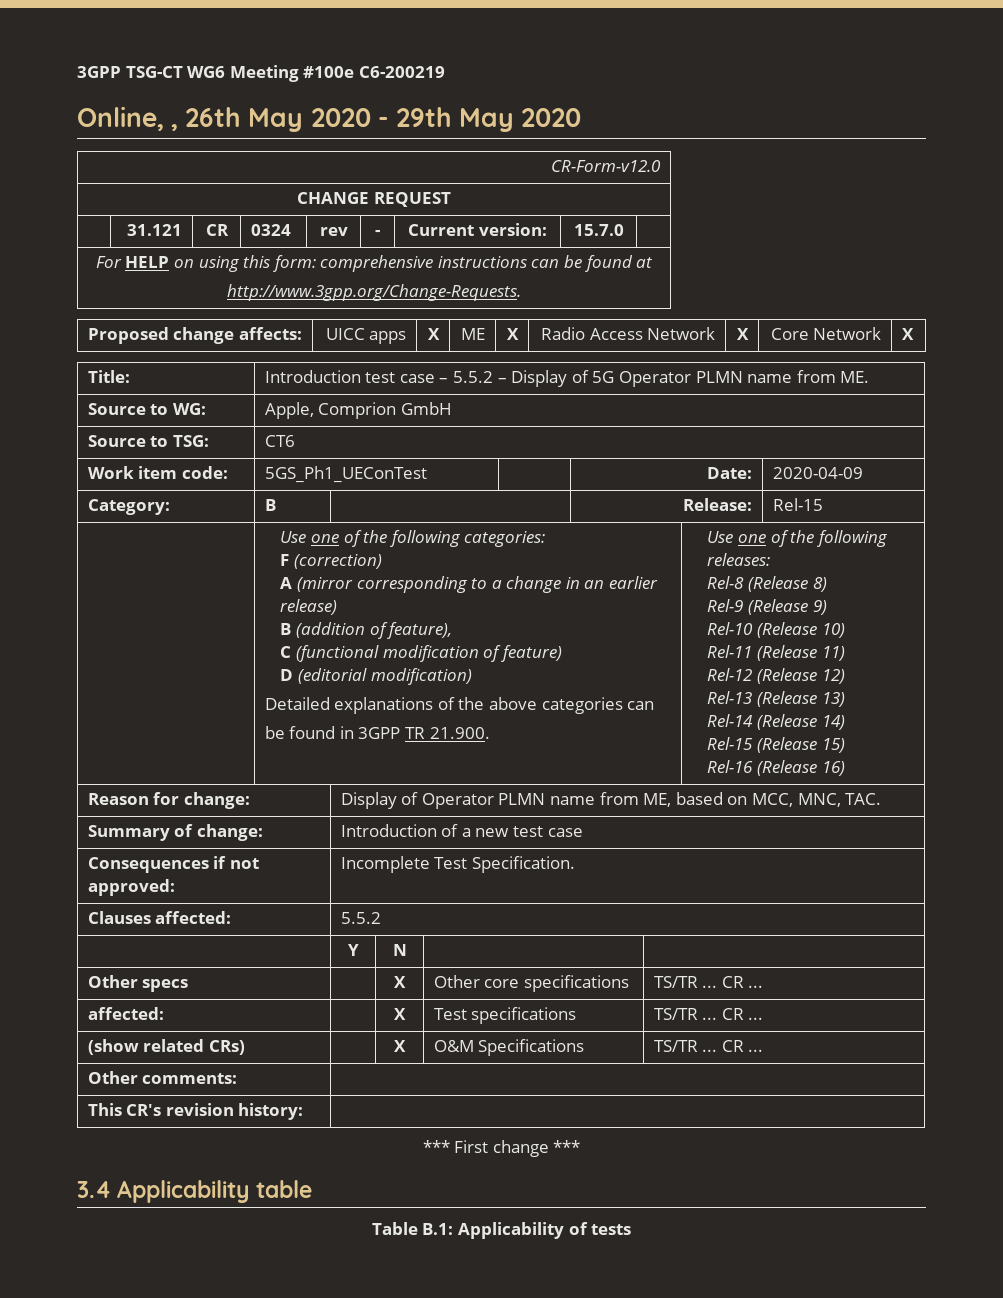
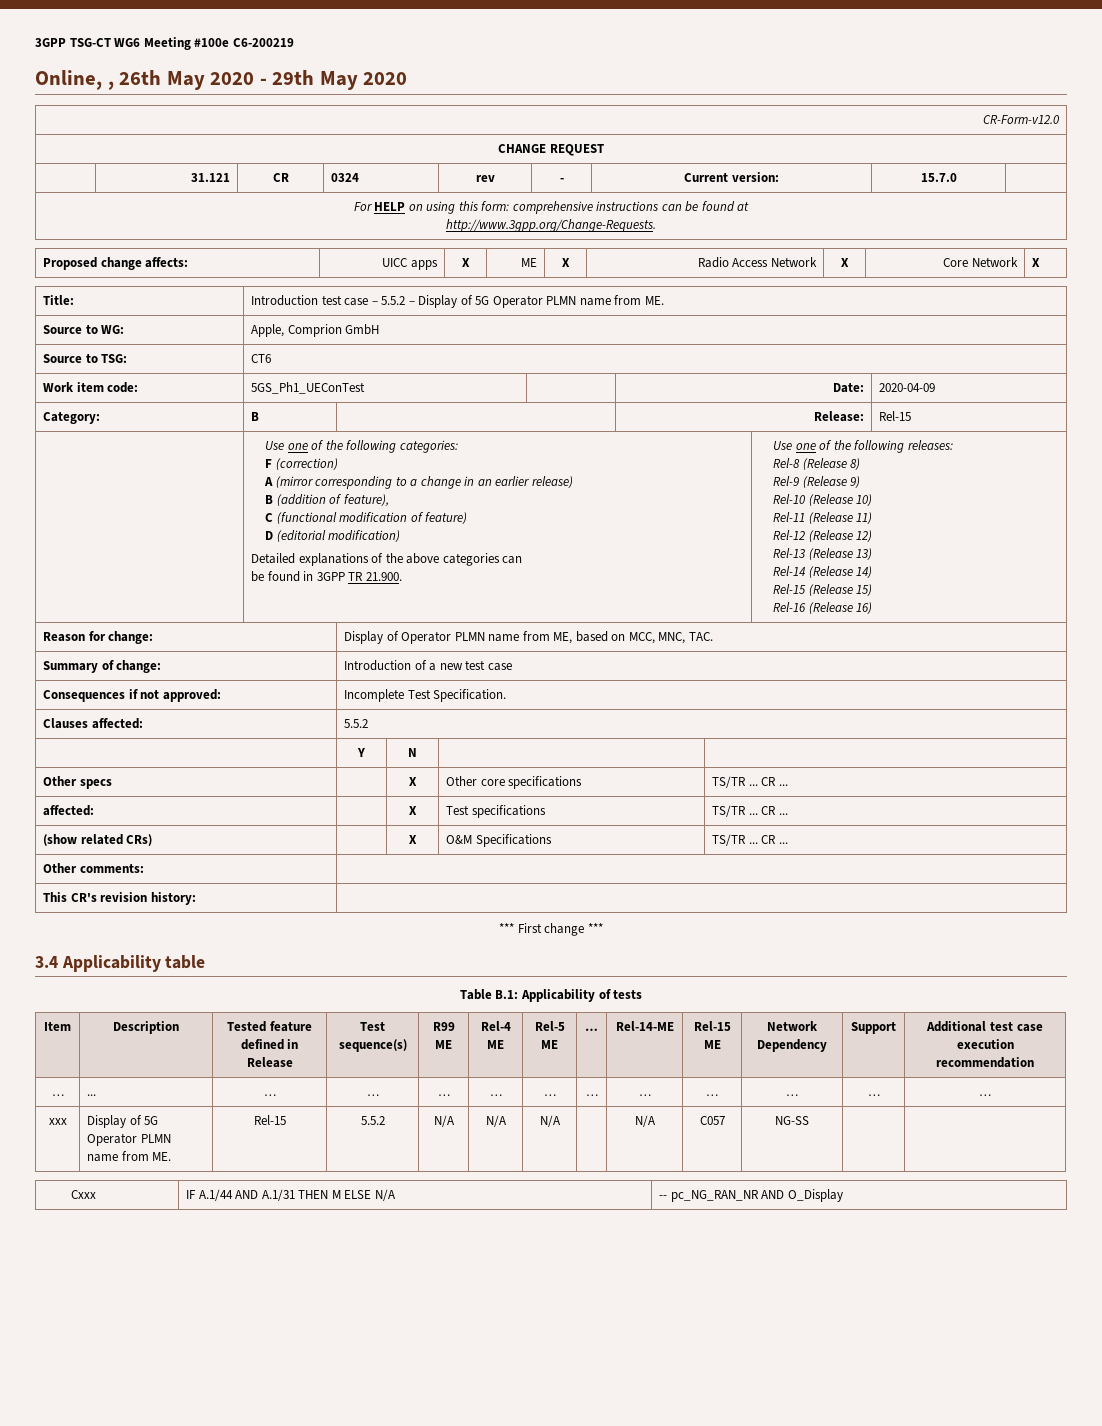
+ Item | Description | Tested feature defined in Release | Test sequence(s) | R99 ME | Rel-4 ME | Rel-5 ME | … | Rel-14-ME | Rel-15 ME | Network Dependency | Support | Additional test case execution recommendation
+ … | ... | … | … | … | … | … | … | … | … | … | … | …
+ xxx | Display of 5G Operator PLMN name from ME. | Rel-15 | 5.5.2 | N/A | N/A | N/A | | N/A | C057 | NG-SS | |
+ Cxxx | IF A.1/44 AND A.1/31 THEN M ELSE N/A | -- pc_NG_RAN_NR AND O_Display

